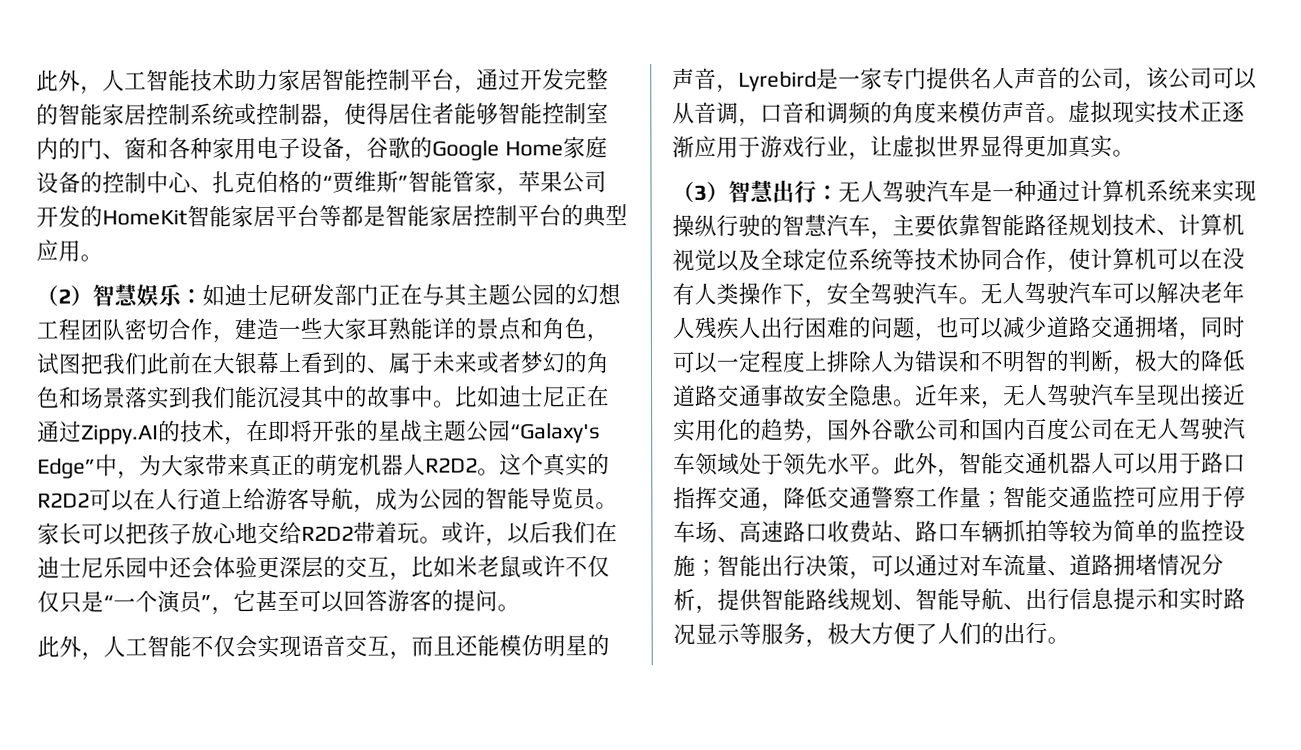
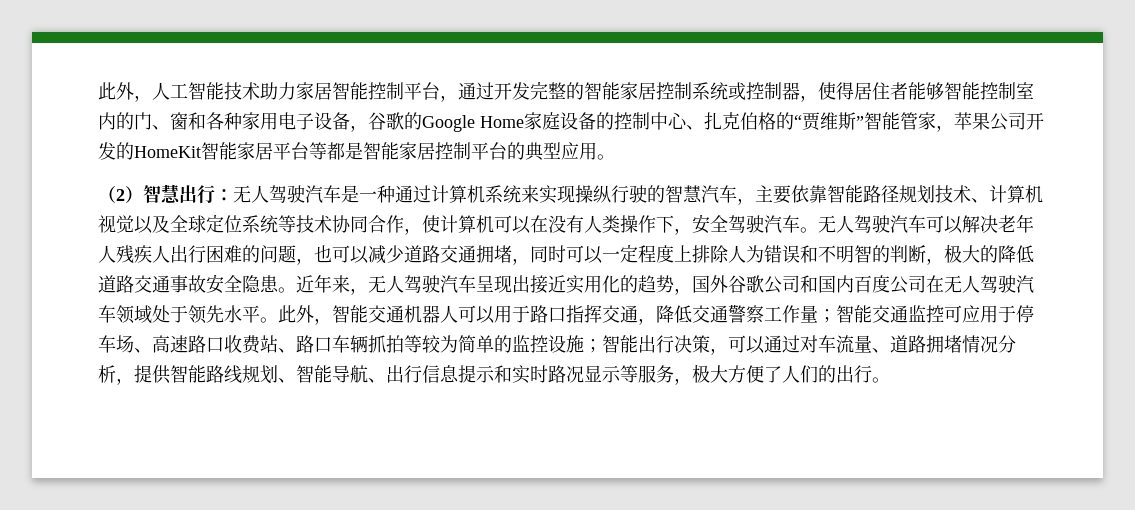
- （2）智慧娱乐：如迪士尼研发部门正在与其主题公园的幻想工程团队密切合作，建造一些大家耳熟能详的景点和角色，试图把我们此前在大银幕上看到的、属于未来或者梦幻的角色和场景落实到我们能沉浸其中的故事中。比如迪士尼正在通过Zippy.AI的技术，在即将开张的星战主题公园“Galaxy's Edge”中，为大家带来真正的萌宠机器人R2D2。这个真实的R2D2可以在人行道上给游客导航，成为公园的智能导览员。家长可以把孩子放心地交给R2D2带着玩。或许，以后我们在迪士尼乐园中还会体验更深层的交互，比如米老鼠或许不仅仅只是“一个演员”，它甚至可以回答游客的提问。
- 此外，人工智能不仅会实现语音交互，而且还能模仿明星的声音，Lyrebird是一家专门提供名人声音的公司，该公司可以从音调，口音和调频的角度来模仿声音。虚拟现实技术正逐渐应用于游戏行业，让虚拟世界显得更加真实。
- （3）智慧出行：无人驾驶汽车是一种通过计算机系统来实现操纵行驶的智慧汽车，主要依靠智能路径规划技术、计算机视觉以及全球定位系统等技术协同合作，使计算机可以在没有人类操作下，安全驾驶汽车。
+ （2）智慧出行：无人驾驶汽车是一种通过计算机系统来实现操纵行驶的智慧汽车，主要依靠智能路径规划技术、计算机视觉以及全球定位系统等技术协同合作，使计算机可以在没有人类操作下，安全驾驶汽车。

